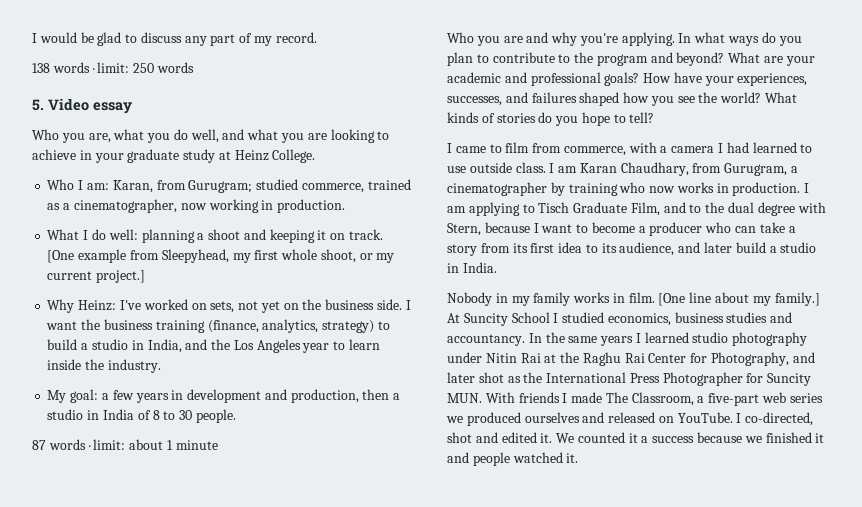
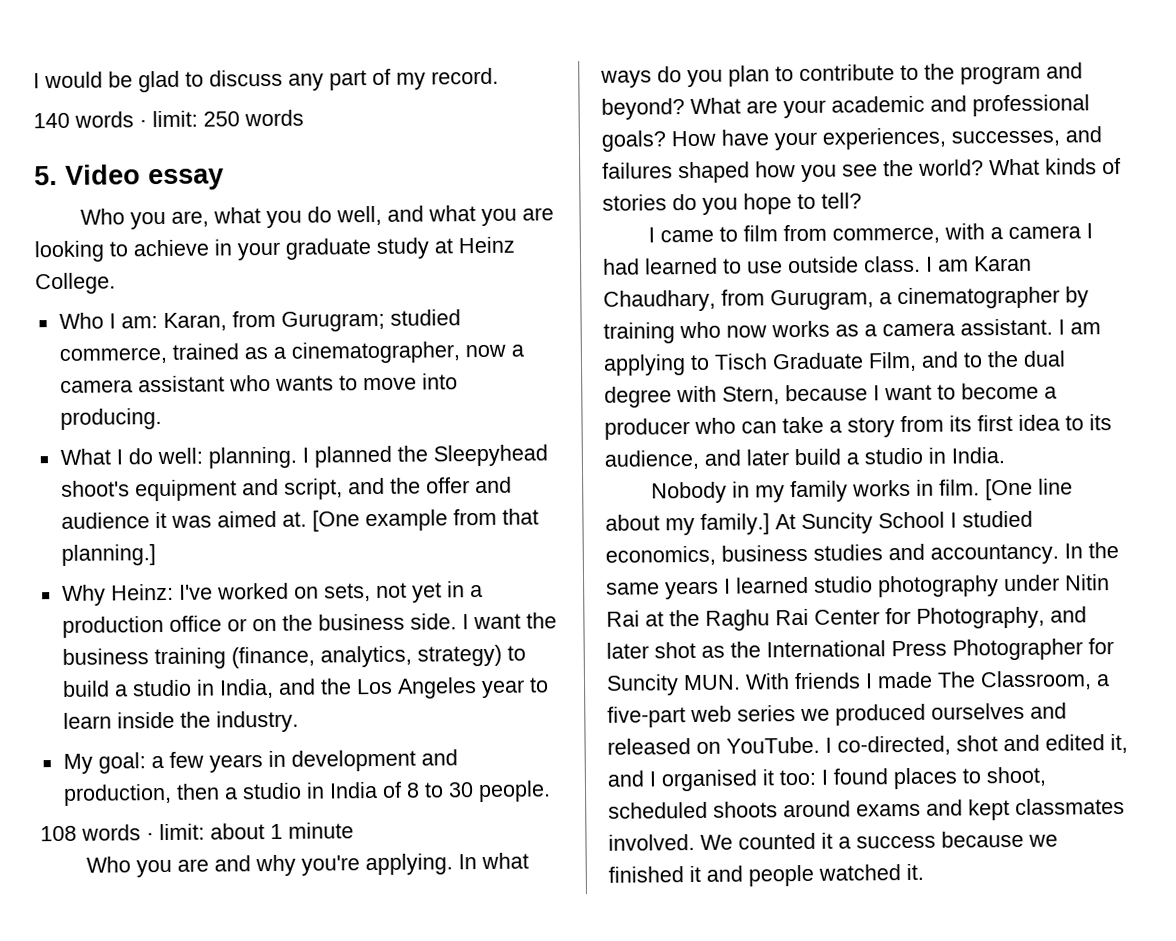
- 138 words · limit: 250 words
+ 140 words · limit: 250 words
- Who I am: Karan, from Gurugram; studied commerce, trained as a cinematographer, now working in production.
- What I do well: planning a shoot and keeping it on track. [One example from Sleepyhead, my first whole shoot, or my current project.]
+ Who I am: Karan, from Gurugram; studied commerce, trained as a cinematographer, now a camera assistant who wants to move into producing.
+ What I do well: planning. I planned the Sleepyhead shoot's equipment and script, and the offer and audience it was aimed at. [One example from that planning.]
- Why Heinz: I've worked on sets, not yet on the business side.
+ Why Heinz: I've worked on sets, not yet in a production office or on the business side.
- 87 words · limit: about 1 minute
+ 108 words · limit: about 1 minute
- I am Karan Chaudhary, from Gurugram, a cinematographer by training who now works in production.
+ I am Karan Chaudhary, from Gurugram, a cinematographer by training who now works as a camera assistant.
- I co-directed, shot and edited it.
+ I co-directed, shot and edited it, and I organised it too: I found places to shoot, scheduled shoots around exams and kept classmates involved.

